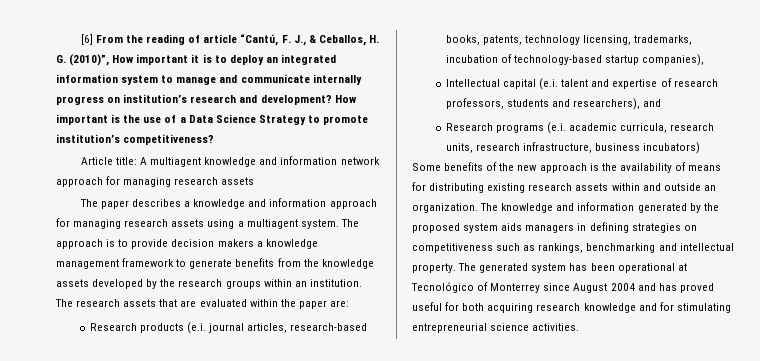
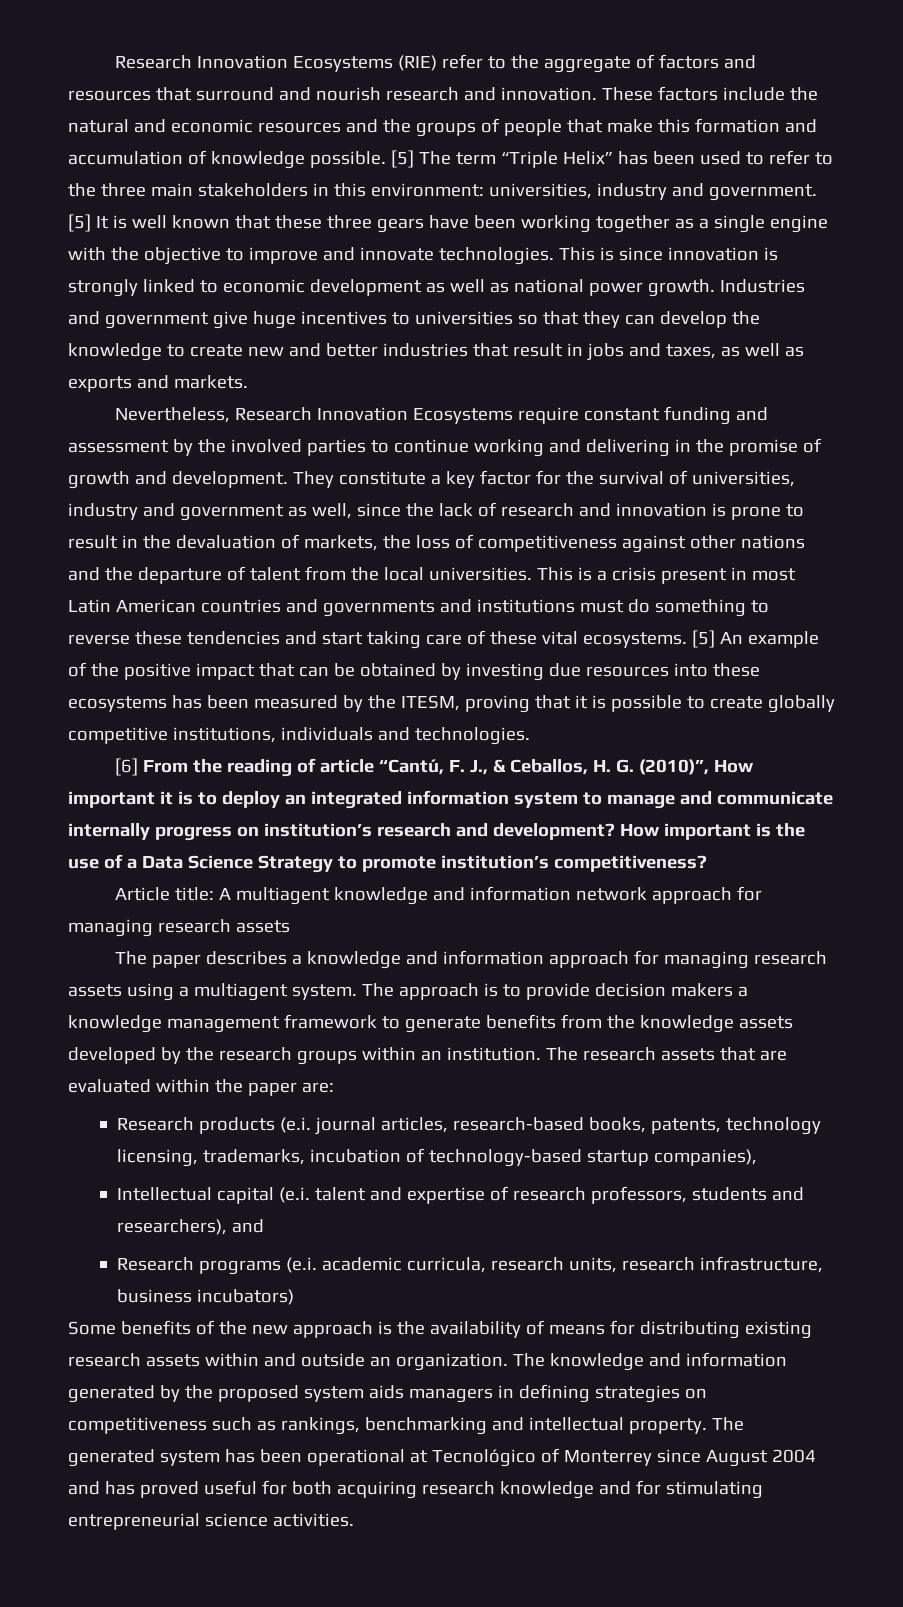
+ Research Innovation Ecosystems (RIE) refer to the aggregate of factors and resources that surround and nourish research and innovation. These factors include the natural and economic resources and the groups of people that make this formation and accumulation of knowledge possible. [5] The term “Triple Helix” has been used to refer to the three main stakeholders in this environment: universities, industry and government. [5] It is well known that these three gears have been working together as a single engine with the objective to improve and innovate technologies. This is since innovation is strongly linked to economic development as well as national power growth. Industries and government give huge incentives to universities so that they can develop the knowledge to create new and better industries that result in jobs and taxes, as well as exports and markets.
+ Nevertheless, Research Innovation Ecosystems require constant funding and assessment by the involved parties to continue working and delivering in the promise of growth and development. They constitute a key factor for the survival of universities, industry and government as well, since the lack of research and innovation is prone to result in the devaluation of markets, the loss of competitiveness against other nations and the departure of talent from the local universities. This is a crisis present in most Latin American countries and governments and institutions must do something to reverse these tendencies and start taking care of these vital ecosystems. [5] An example of the positive impact that can be obtained by investing due resources into these ecosystems has been measured by the ITESM, proving that it is possible to create globally competitive institutions, individuals and technologies.

